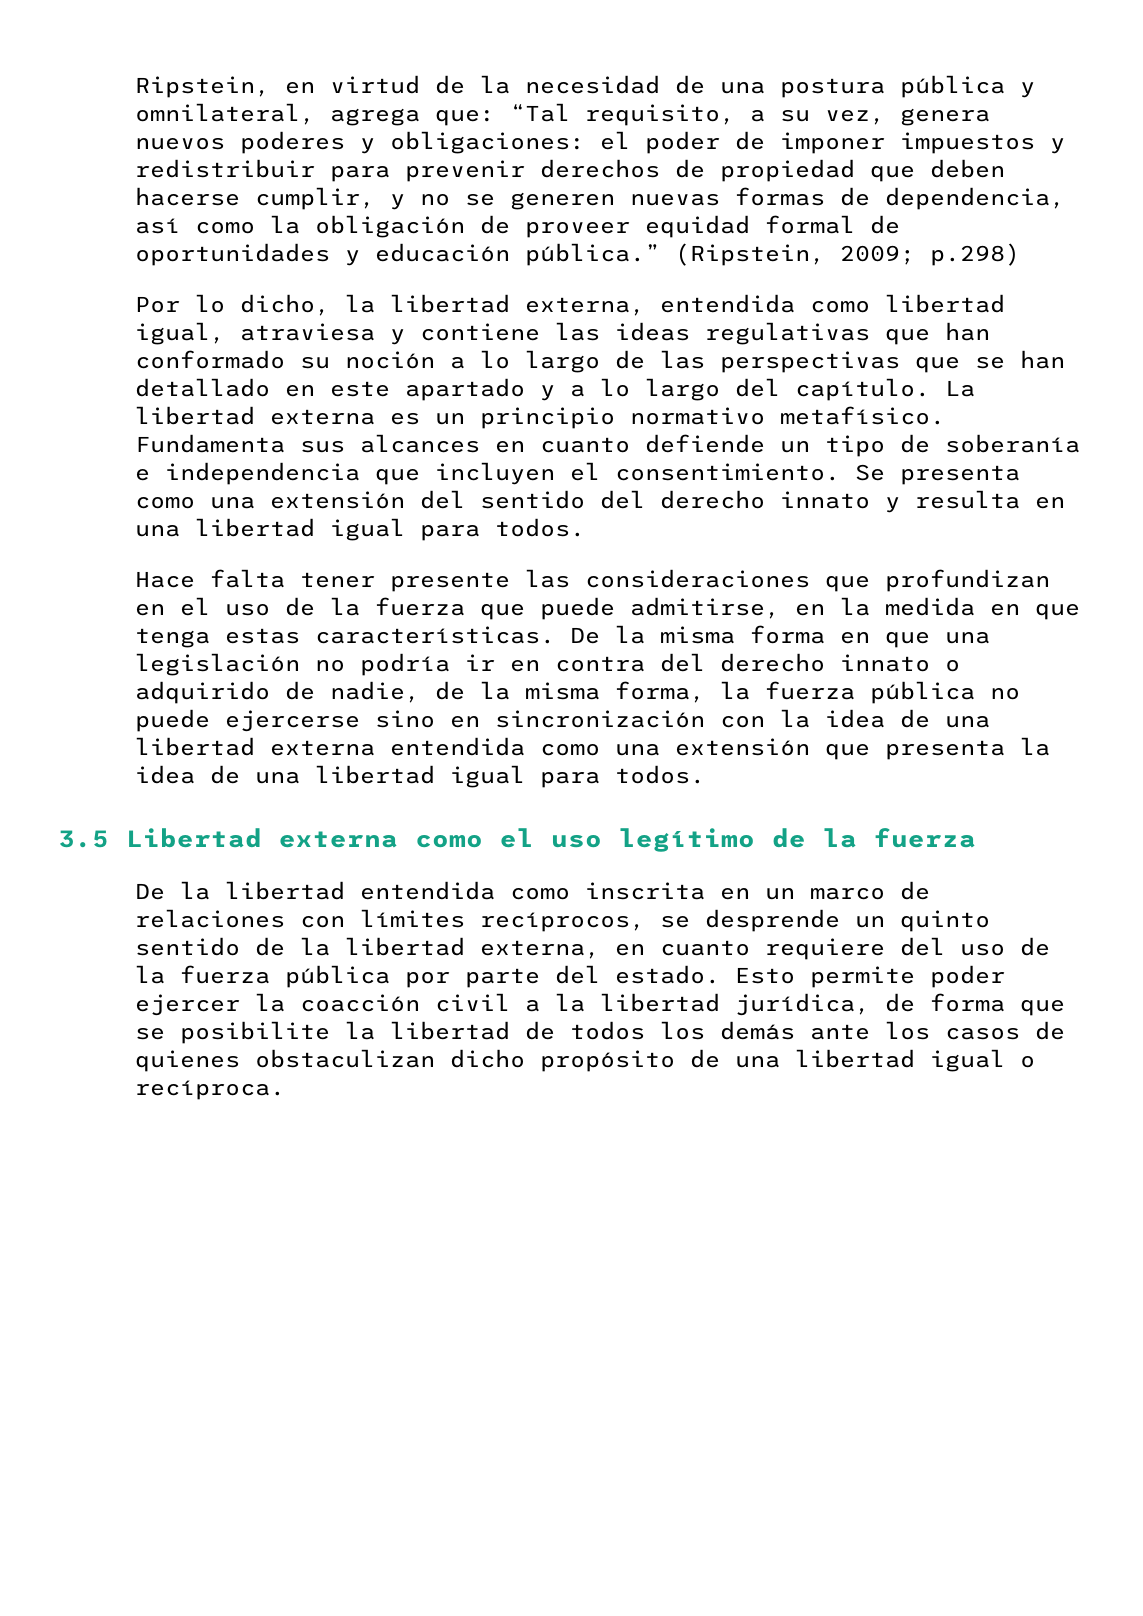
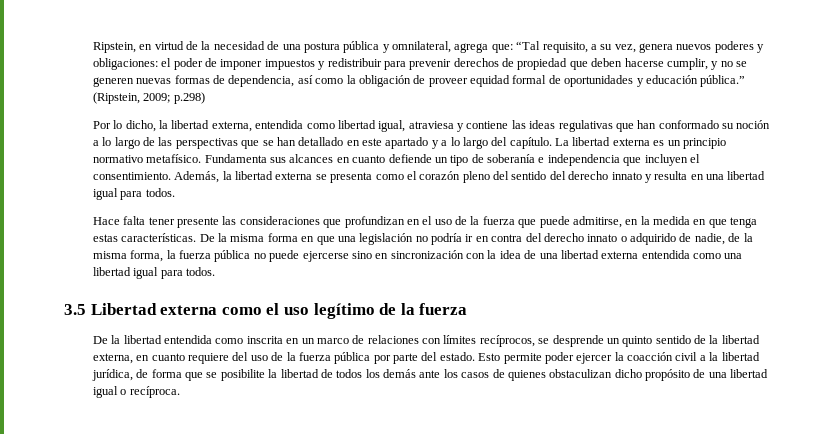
- Se presenta como una extensión del sentido del derecho innato y resulta en una libertad igual para todos.
+ Además, la libertad externa se presenta como el corazón pleno del sentido del derecho innato y resulta en una libertad igual para todos.
- De la misma forma en que una legislación no podría ir en contra del derecho innato o adquirido de nadie, de la misma forma, la fuerza pública no puede ejercerse sino en sincronización con la idea de una libertad externa entendida como una extensión que presenta la idea de una libertad igual para todos.
+ De la misma forma en que una legislación no podría ir en contra del derecho innato o adquirido de nadie, de la misma forma, la fuerza pública no puede ejercerse sino en sincronización con la idea de una libertad externa entendida como una libertad igual para todos.

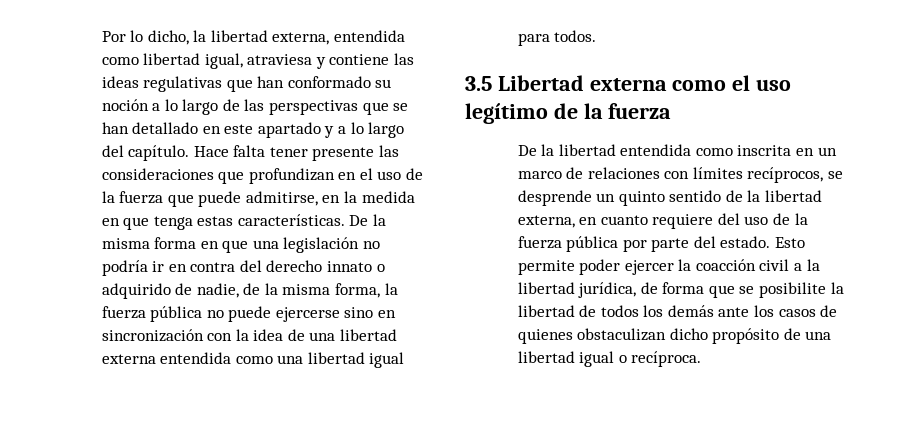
- Ripstein, en virtud de la necesidad de una postura pública y omnilateral, agrega que: “Tal requisito, a su vez, genera nuevos poderes y obligaciones: el poder de imponer impuestos y redistribuir para prevenir derechos de propiedad que deben hacerse cumplir, y no se generen nuevas formas de dependencia, así como la obligación de proveer equidad formal de oportunidades y educación pública.” (Ripstein, 2009; p.298)
- Por lo dicho, la libertad externa, entendida como libertad igual, atraviesa y contiene las ideas regulativas que han conformado su noción a lo largo de las perspectivas que se han detallado en este apartado y a lo largo del capítulo. La libertad externa es un principio normativo metafísico. Fundamenta sus alcances en cuanto defiende un tipo de soberanía e independencia que incluyen el consentimiento. Además, la libertad externa se presenta como el corazón pleno del sentido del derecho innato y resulta en una libertad igual para todos.
- Hace falta tener presente las consideraciones que profundizan en el uso de la fuerza que puede admitirse, en la medida en que tenga estas características.
+ Por lo dicho, la libertad externa, entendida como libertad igual, atraviesa y contiene las ideas regulativas que han conformado su noción a lo largo de las perspectivas que se han detallado en este apartado y a lo largo del capítulo. Hace falta tener presente las consideraciones que profundizan en el uso de la fuerza que puede admitirse, en la medida en que tenga estas características.

